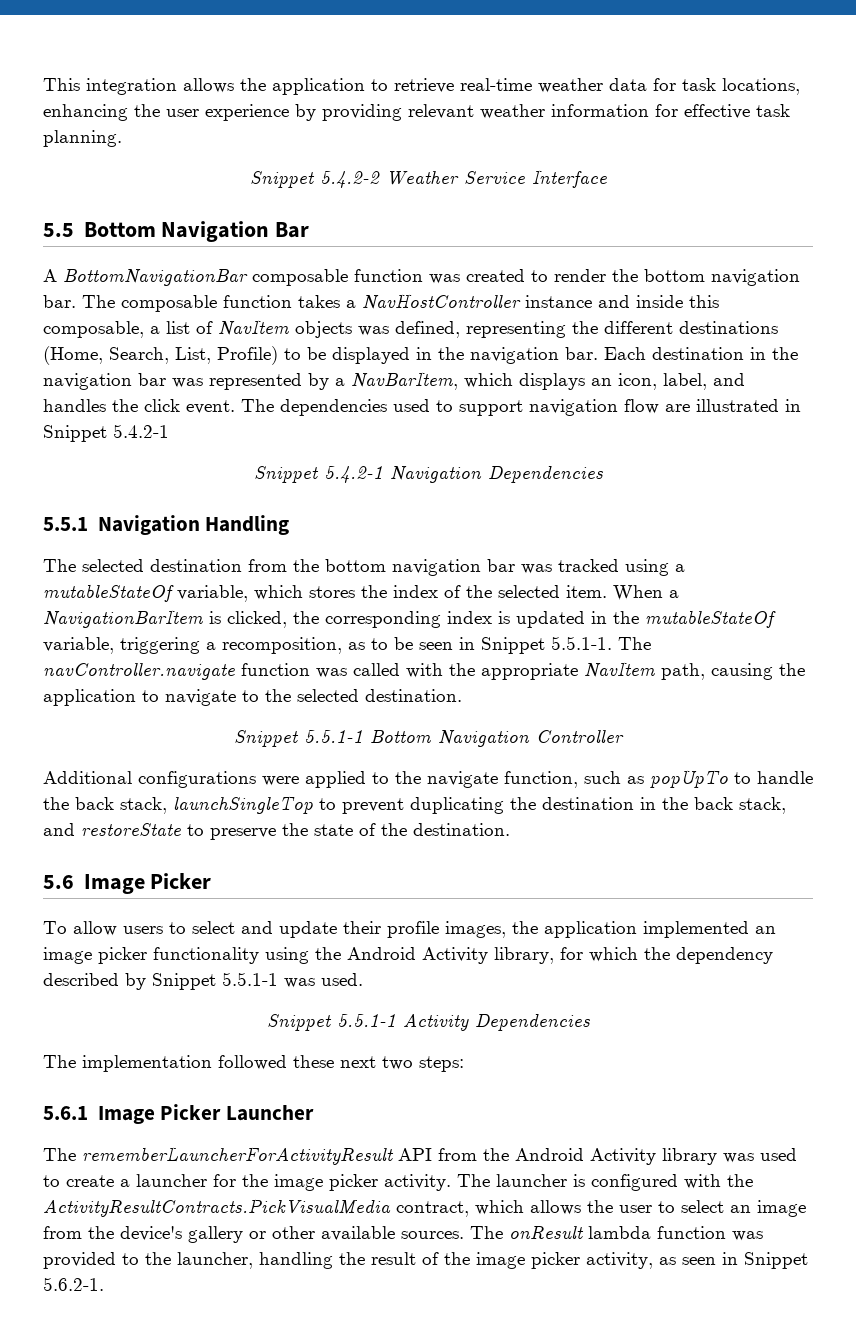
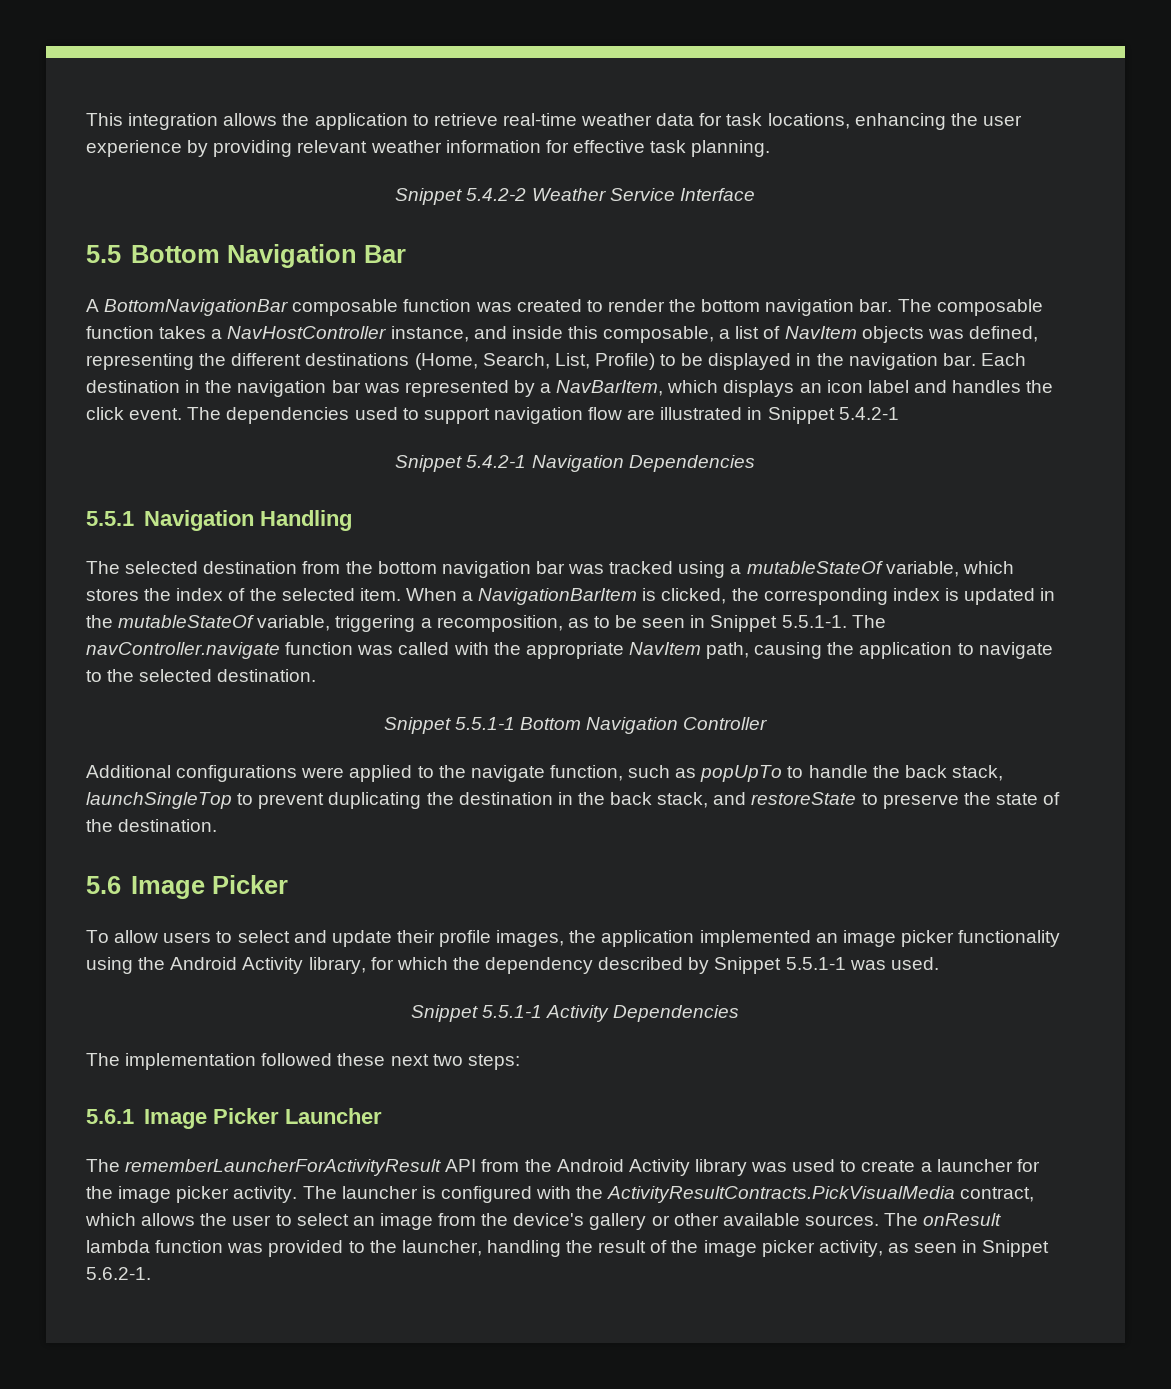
- The composable function takes a NavHostController instance and inside this composable, a list of NavItem objects was defined, representing the different destinations (Home, Search, List, Profile) to be displayed in the navigation bar.
+ The composable function takes a NavHostController instance, and inside this composable, a list of NavItem objects was defined, representing the different destinations (Home, Search, List, Profile) to be displayed in the navigation bar.
- Each destination in the navigation bar was represented by a NavBarItem, which displays an icon, label, and handles the click event.
+ Each destination in the navigation bar was represented by a NavBarItem, which displays an icon label and handles the click event.

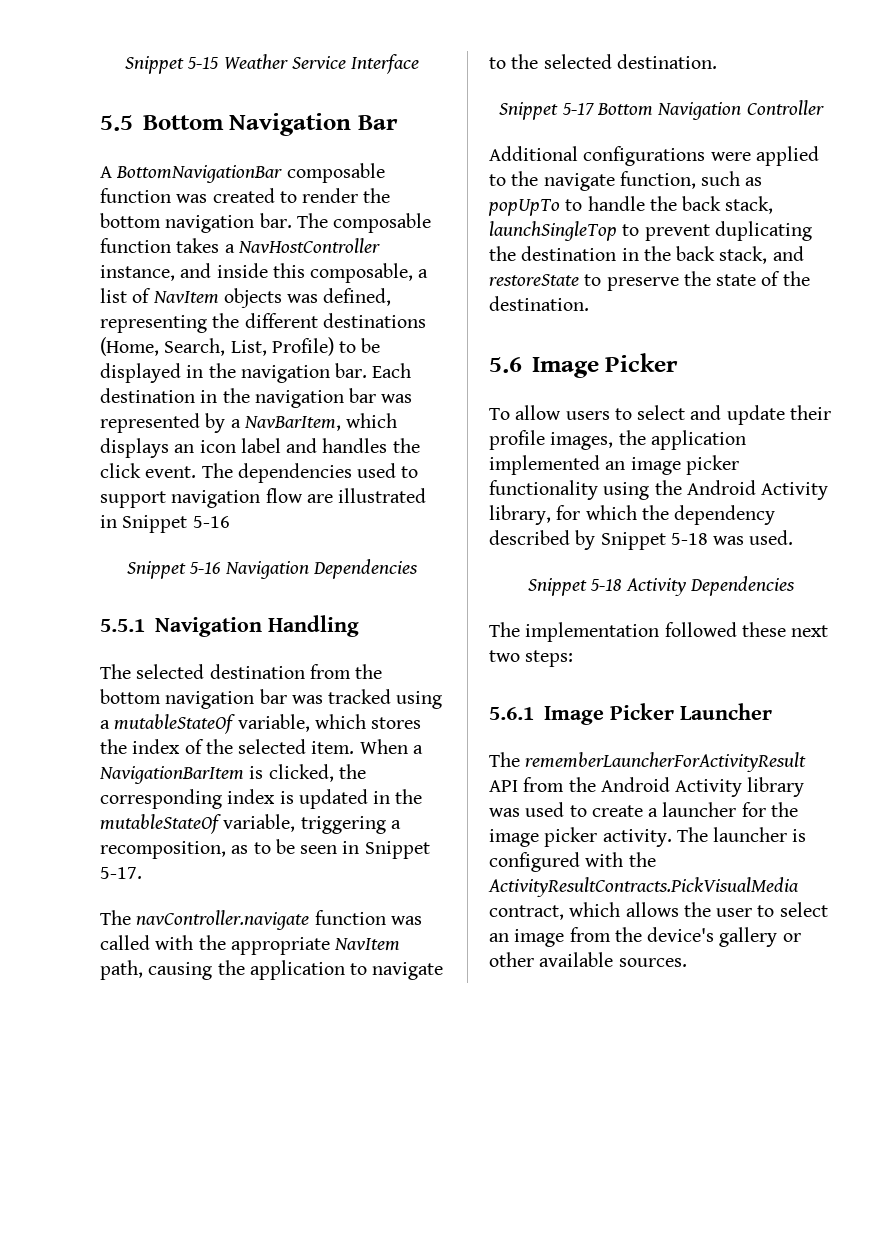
- This integration allows the application to retrieve real-time weather data for task locations, enhancing the user experience by providing relevant weather information for effective task planning.
- Snippet 5.4.2-2 Weather Service Interface
+ Snippet 5-15 Weather Service Interface
- The dependencies used to support navigation flow are illustrated in Snippet 5.4.2-1
- Snippet 5.4.2-1 Navigation Dependencies
+ The dependencies used to support navigation flow are illustrated in Snippet 5-16
+ Snippet 5-16 Navigation Dependencies
- When a NavigationBarItem is clicked, the corresponding index is updated in the mutableStateOf variable, triggering a recomposition, as to be seen in Snippet 5.5.1-1. The navController.navigate function was called with the appropriate NavItem path, causing the application to navigate to the selected destination.
+ When a NavigationBarItem is clicked, the corresponding index is updated in the mutableStateOf variable, triggering a recomposition, as to be seen in Snippet 5-17.
+ The navController.navigate function was called with the appropriate NavItem path, causing the application to navigate to the selected destination.
- Snippet 5.5.1-1 Bottom Navigation Controller
+ Snippet 5-17 Bottom Navigation Controller
- To allow users to select and update their profile images, the application implemented an image picker functionality using the Android Activity library, for which the dependency described by Snippet 5.5.1-1 was used.
+ To allow users to select and update their profile images, the application implemented an image picker functionality using the Android Activity library, for which the dependency described by Snippet 5-18 was used.
- Snippet 5.5.1-1 Activity Dependencies
+ Snippet 5-18 Activity Dependencies
- The onResult lambda function was provided to the launcher, handling the result of the image picker activity, as seen in Snippet 5.6.2-1.

